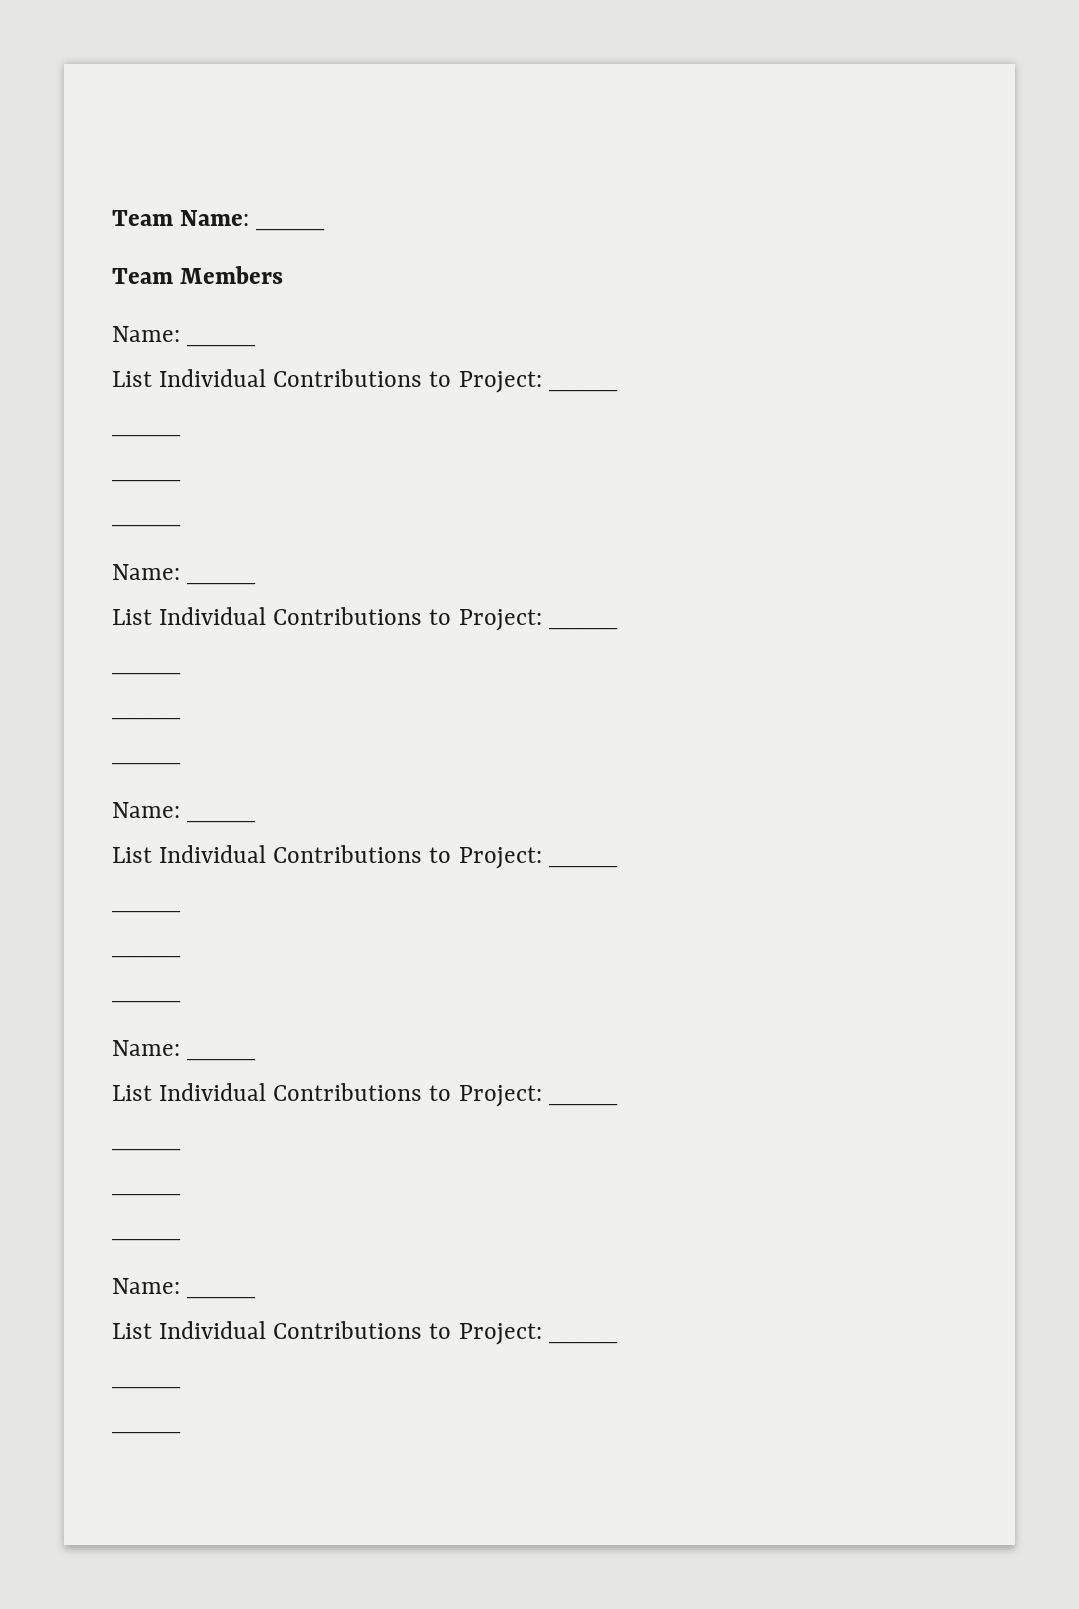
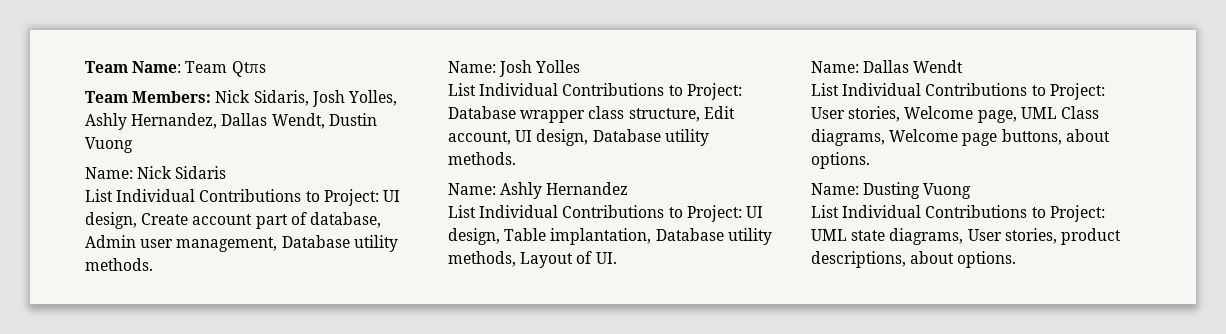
- Team Name: ____
- Team Members
- Name: ____
- List Individual Contributions to Project: ____
- ____
- ____
- ____
- Name: ____
- List Individual Contributions to Project: ____
- ____
- ____
- ____
- Name: ____
- List Individual Contributions to Project: ____
- ____
- ____
- ____
- Name: ____
- List Individual Contributions to Project: ____
- ____
- ____
- ____
- Name: ____
- List Individual Contributions to Project: ____
- ____
- ____
+ Team Name: Team Qtπs
+ Team Members: Nick Sidaris, Josh Yolles, Ashly Hernandez, Dallas Wendt, Dustin Vuong
+ Name: Nick Sidaris
+ List Individual Contributions to Project: UI design, Create account part of database, Admin user management, Database utility methods.
+ Name: Josh Yolles
+ List Individual Contributions to Project: Database wrapper class structure, Edit account, UI design, Database utility methods.
+ Name: Ashly Hernandez
+ List Individual Contributions to Project: UI design, Table implantation, Database utility methods, Layout of UI.
+ Name: Dallas Wendt
+ List Individual Contributions to Project: User stories, Welcome page, UML Class diagrams, Welcome page buttons, about options.
+ Name: Dusting Vuong
+ List Individual Contributions to Project: UML state diagrams, User stories, product descriptions, about options.

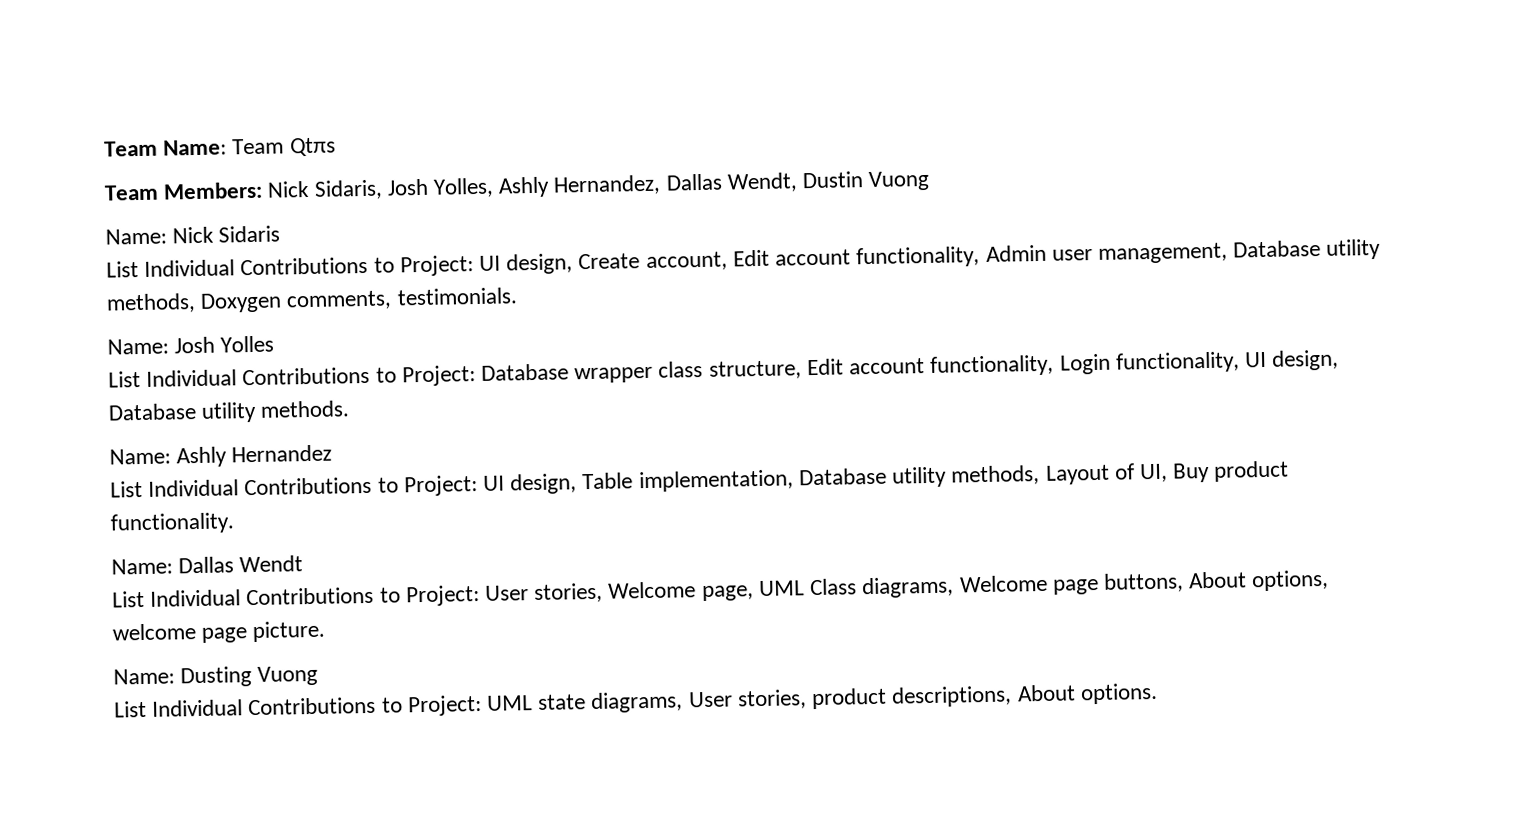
- List Individual Contributions to Project: UI design, Create account part of database, Admin user management, Database utility methods.
+ List Individual Contributions to Project: UI design, Create account, Edit account functionality, Admin user management, Database utility methods, Doxygen comments, testimonials.
- List Individual Contributions to Project: Database wrapper class structure, Edit account, UI design, Database utility methods.
+ List Individual Contributions to Project: Database wrapper class structure, Edit account functionality, Login functionality, UI design, Database utility methods.
- List Individual Contributions to Project: UI design, Table implantation, Database utility methods, Layout of UI.
+ List Individual Contributions to Project: UI design, Table implementation, Database utility methods, Layout of UI, Buy product functionality.
- List Individual Contributions to Project: User stories, Welcome page, UML Class diagrams, Welcome page buttons, about options.
+ List Individual Contributions to Project: User stories, Welcome page, UML Class diagrams, Welcome page buttons, About options, welcome page picture.
- List Individual Contributions to Project: UML state diagrams, User stories, product descriptions, about options.
+ List Individual Contributions to Project: UML state diagrams, User stories, product descriptions, About options.

